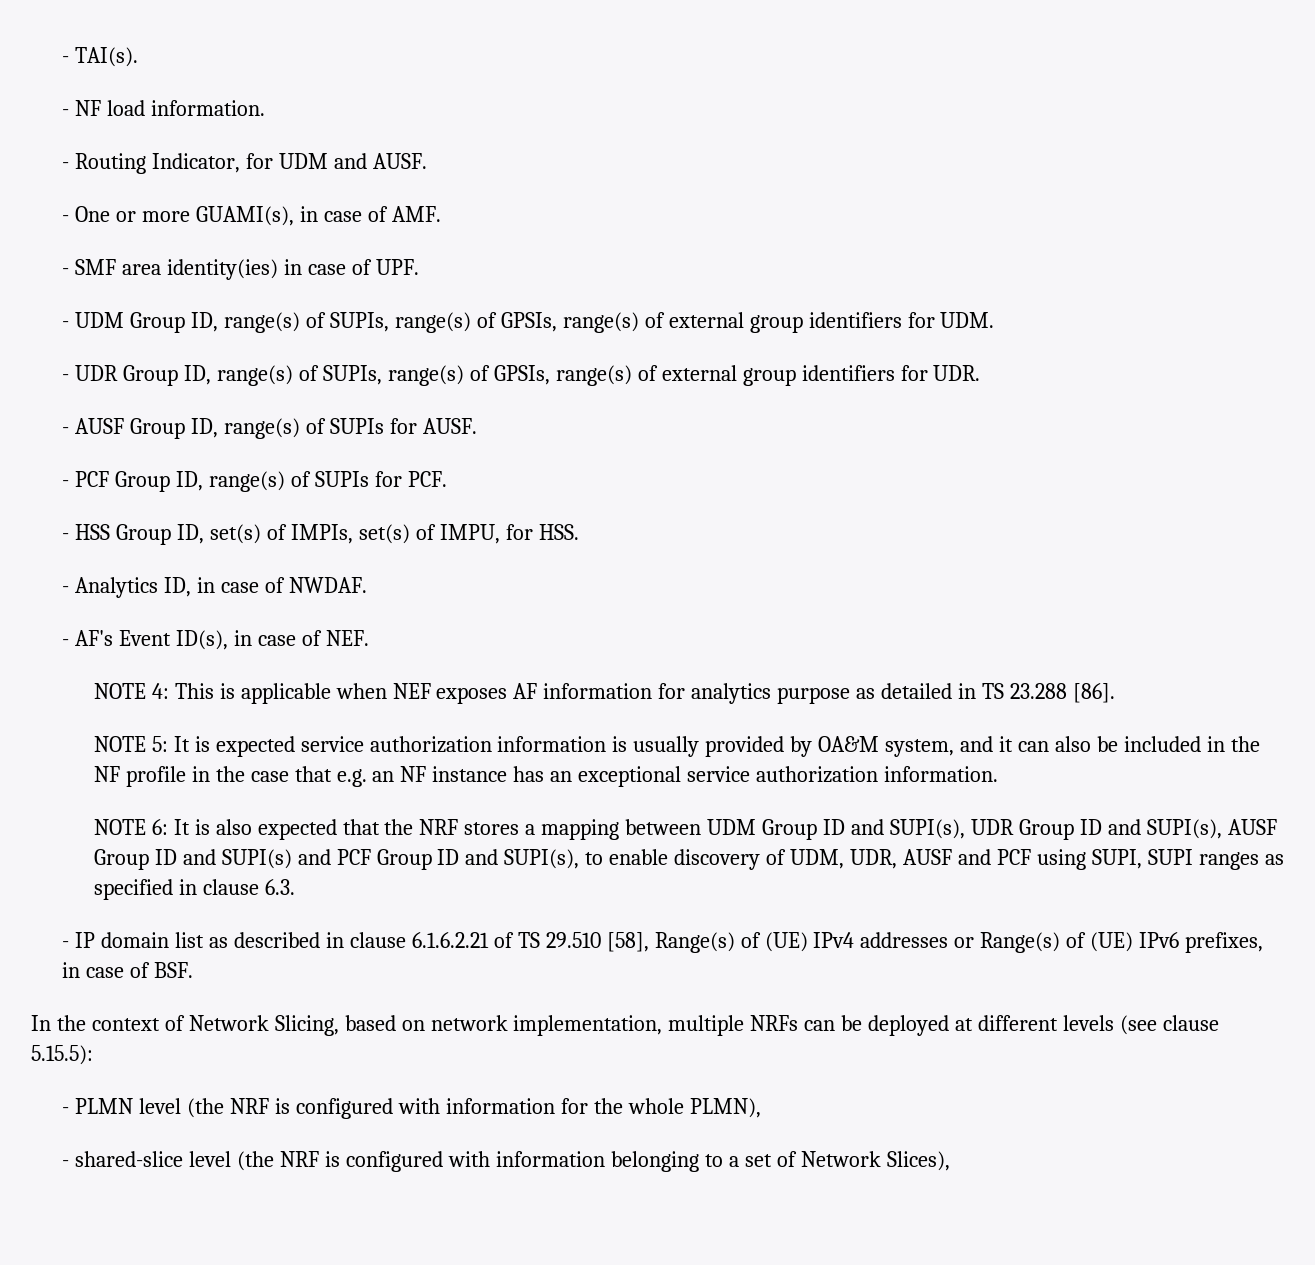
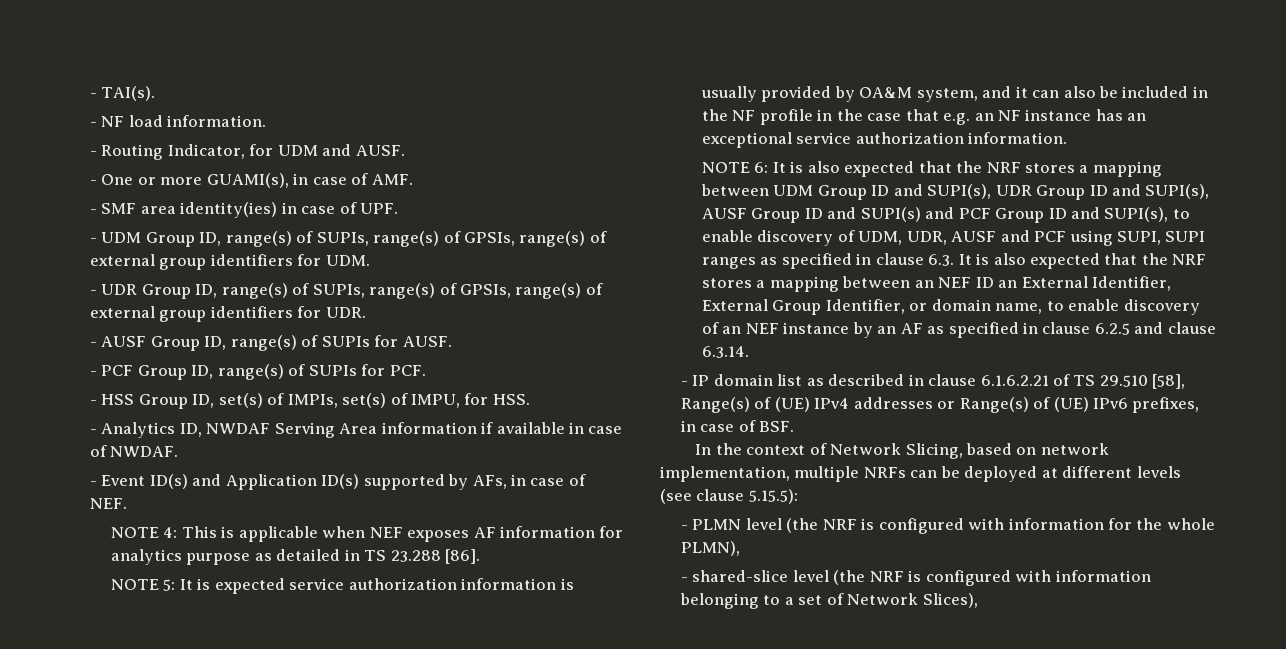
- - Analytics ID, in case of NWDAF.
+ - Analytics ID, NWDAF Serving Area information if available in case of NWDAF.
- - AF's Event ID(s), in case of NEF.
+ - Event ID(s) and Application ID(s) supported by AFs, in case of NEF.
- NOTE 6: It is also expected that the NRF stores a mapping between UDM Group ID and SUPI(s), UDR Group ID and SUPI(s), AUSF Group ID and SUPI(s) and PCF Group ID and SUPI(s), to enable discovery of UDM, UDR, AUSF and PCF using SUPI, SUPI ranges as specified in clause 6.3.
+ NOTE 6: It is also expected that the NRF stores a mapping between UDM Group ID and SUPI(s), UDR Group ID and SUPI(s), AUSF Group ID and SUPI(s) and PCF Group ID and SUPI(s), to enable discovery of UDM, UDR, AUSF and PCF using SUPI, SUPI ranges as specified in clause 6.3. It is also expected that the NRF stores a mapping between an NEF ID an External Identifier, External Group Identifier, or domain name, to enable discovery of an NEF instance by an AF as specified in clause 6.2.5 and clause 6.3.14.

